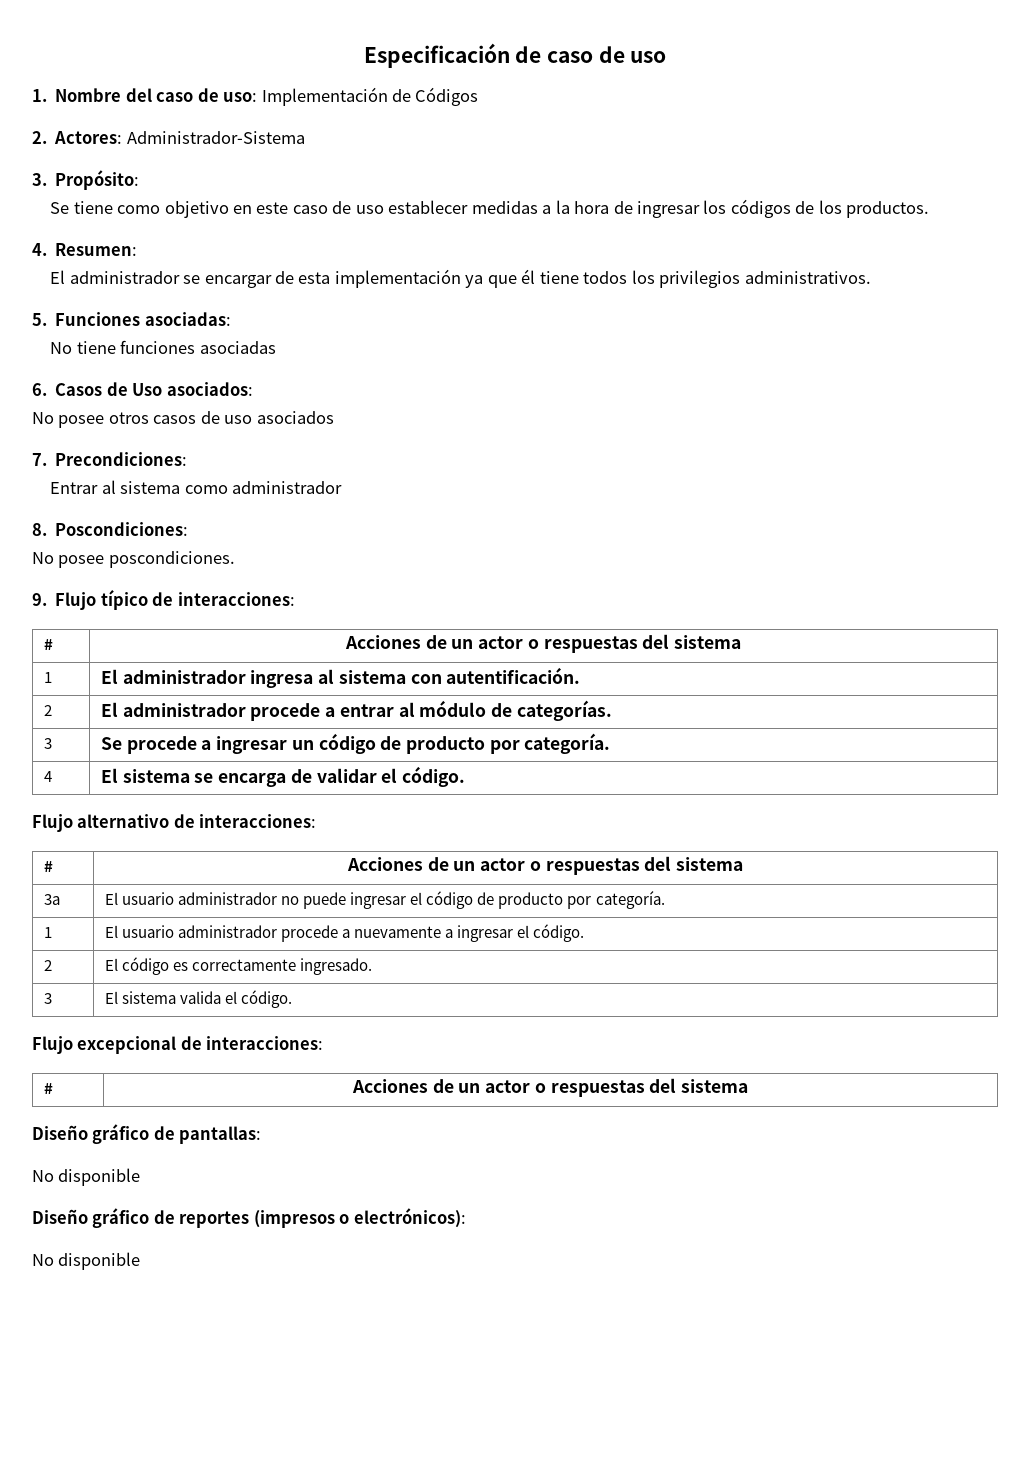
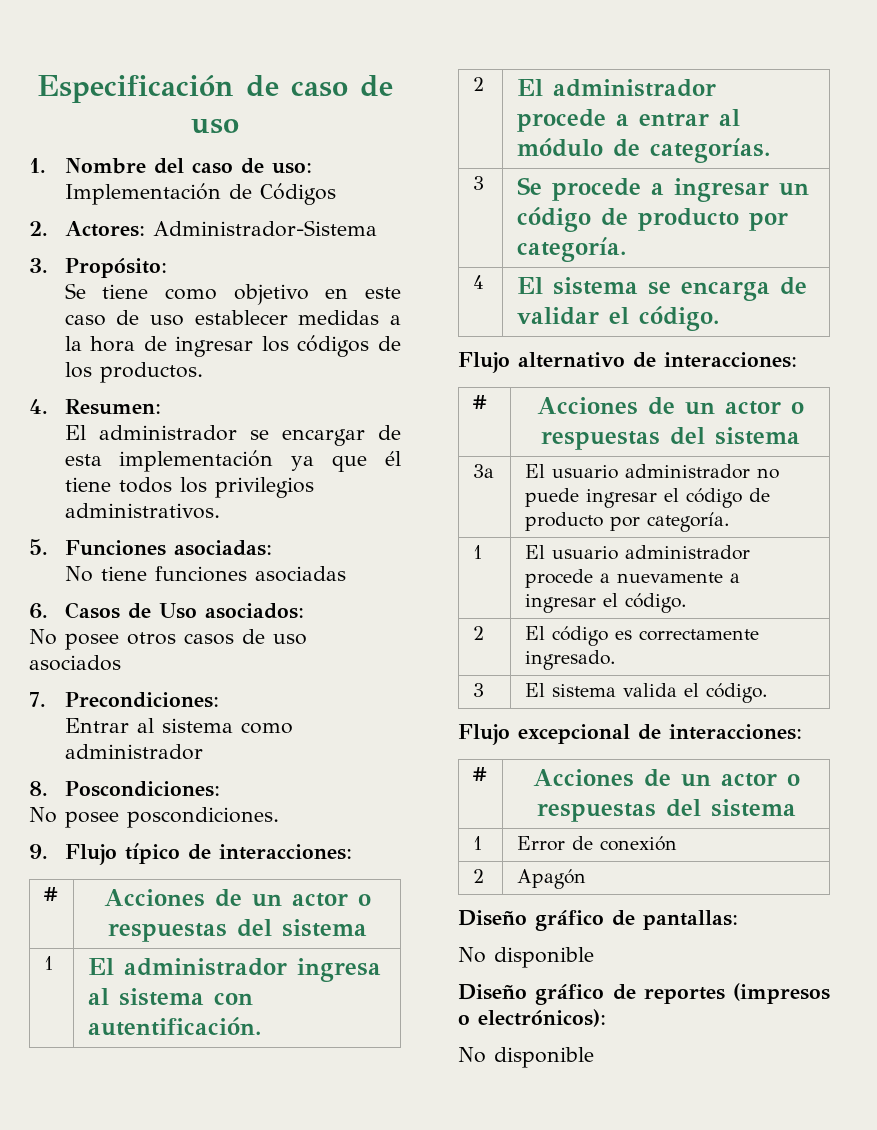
+ 1 | Error de conexión
+ 2 | Apagón

